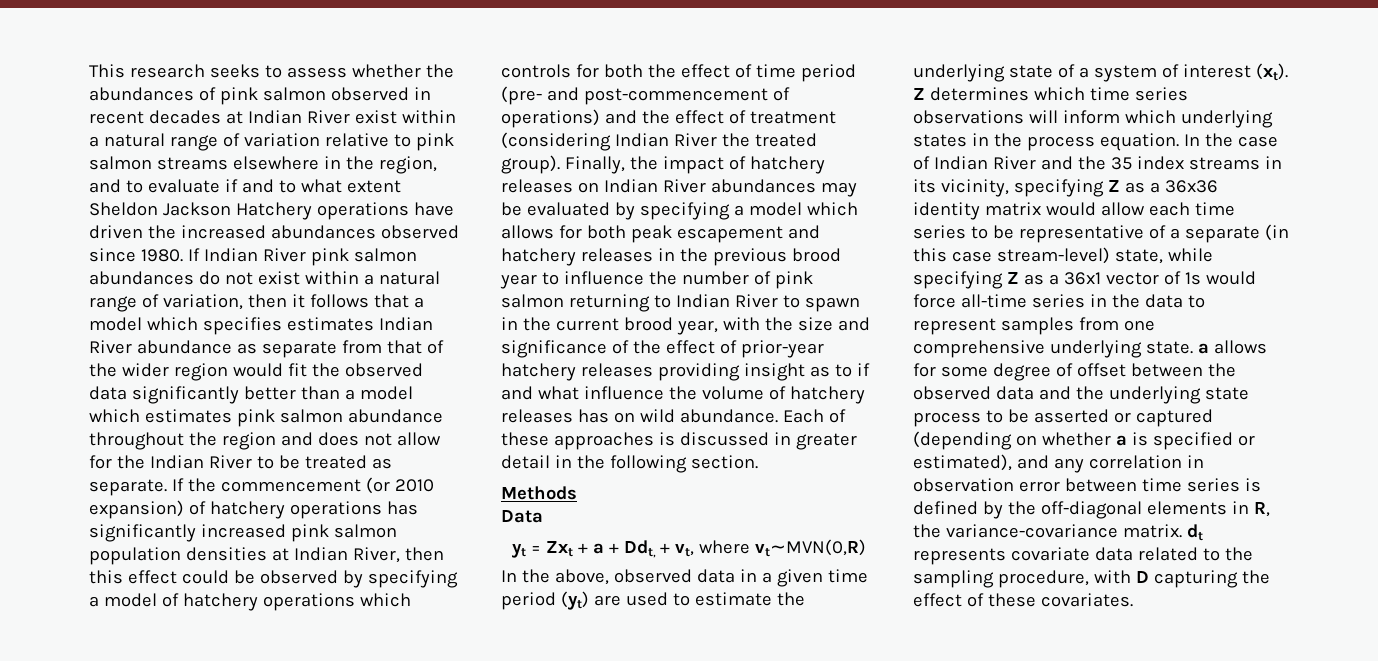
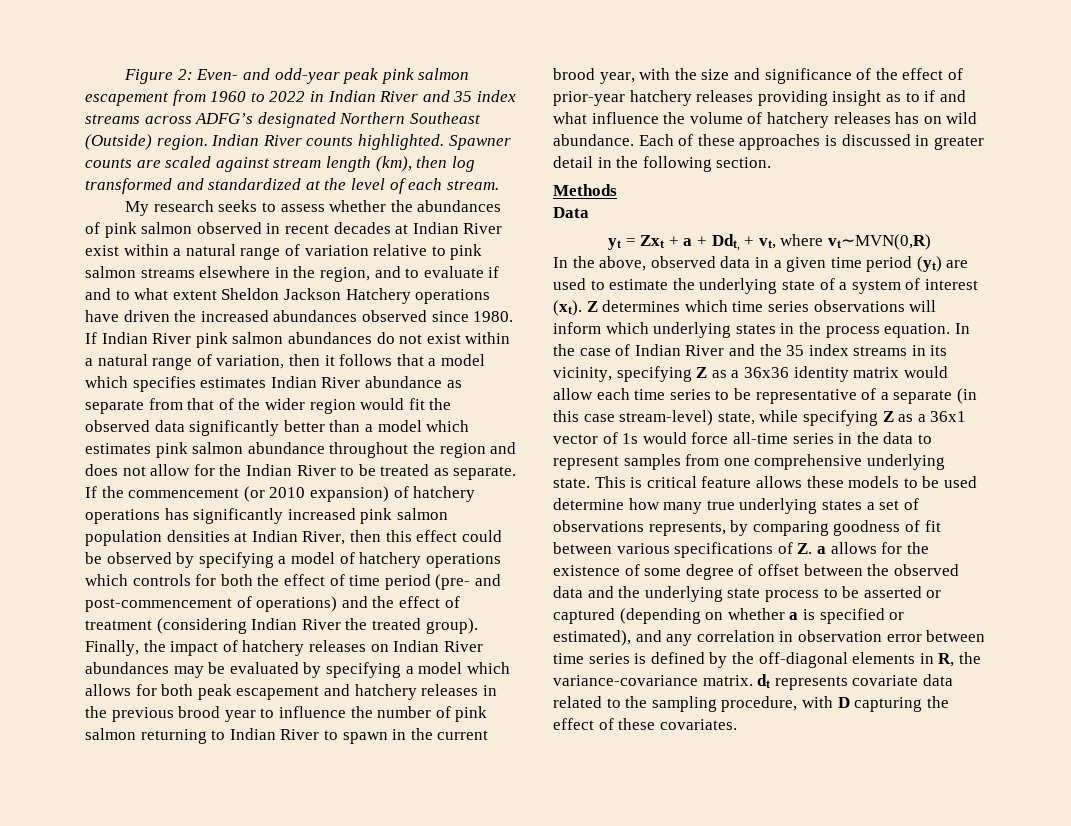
- This research seeks to assess whether the abundances of pink salmon observed in recent decades at Indian River exist within a natural range of variation relative to pink salmon streams elsewhere in the region, and to evaluate if and to what extent Sheldon Jackson Hatchery operations have driven the increased abundances observed since 1980.
+ Figure 2: Even- and odd-year peak pink salmon escapement from 1960 to 2022 in Indian River and 35 index streams across ADFG’s designated Northern Southeast (Outside) region. Indian River counts highlighted. Spawner counts are scaled against stream length (km), then log transformed and standardized at the level of each stream.
+ My research seeks to assess whether the abundances of pink salmon observed in recent decades at Indian River exist within a natural range of variation relative to pink salmon streams elsewhere in the region, and to evaluate if and to what extent Sheldon Jackson Hatchery operations have driven the increased abundances observed since 1980.
- In the case of Indian River and the 35 index streams in its vicinity, specifying Z as a 36x36 identity matrix would allow each time series to be representative of a separate (in this case stream-level) state, while specifying Z as a 36x1 vector of 1s would force all-time series in the data to represent samples from one comprehensive underlying state. a allows for some degree of offset between the observed data and the underlying state process to be asserted or captured (depending on whether a is specified or estimated), and any correlation in observation error between time series is defined by the off-diagonal elements in R, the variance-covariance matrix. dt represents covariate data related to the sampling procedure, with D capturing the effect of these covariates.
+ In the case of Indian River and the 35 index streams in its vicinity, specifying Z as a 36x36 identity matrix would allow each time series to be representative of a separate (in this case stream-level) state, while specifying Z as a 36x1 vector of 1s would force all-time series in the data to represent samples from one comprehensive underlying state. This is critical feature allows these models to be used determine how many true underlying states a set of observations represents, by comparing goodness of fit between various specifications of Z. a allows for the existence of some degree of offset between the observed data and the underlying state process to be asserted or captured (depending on whether a is specified or estimated), and any correlation in observation error between time series is defined by the off-diagonal elements in R, the variance-covariance matrix. dt represents covariate data related to the sampling procedure, with D capturing the effect of these covariates.

